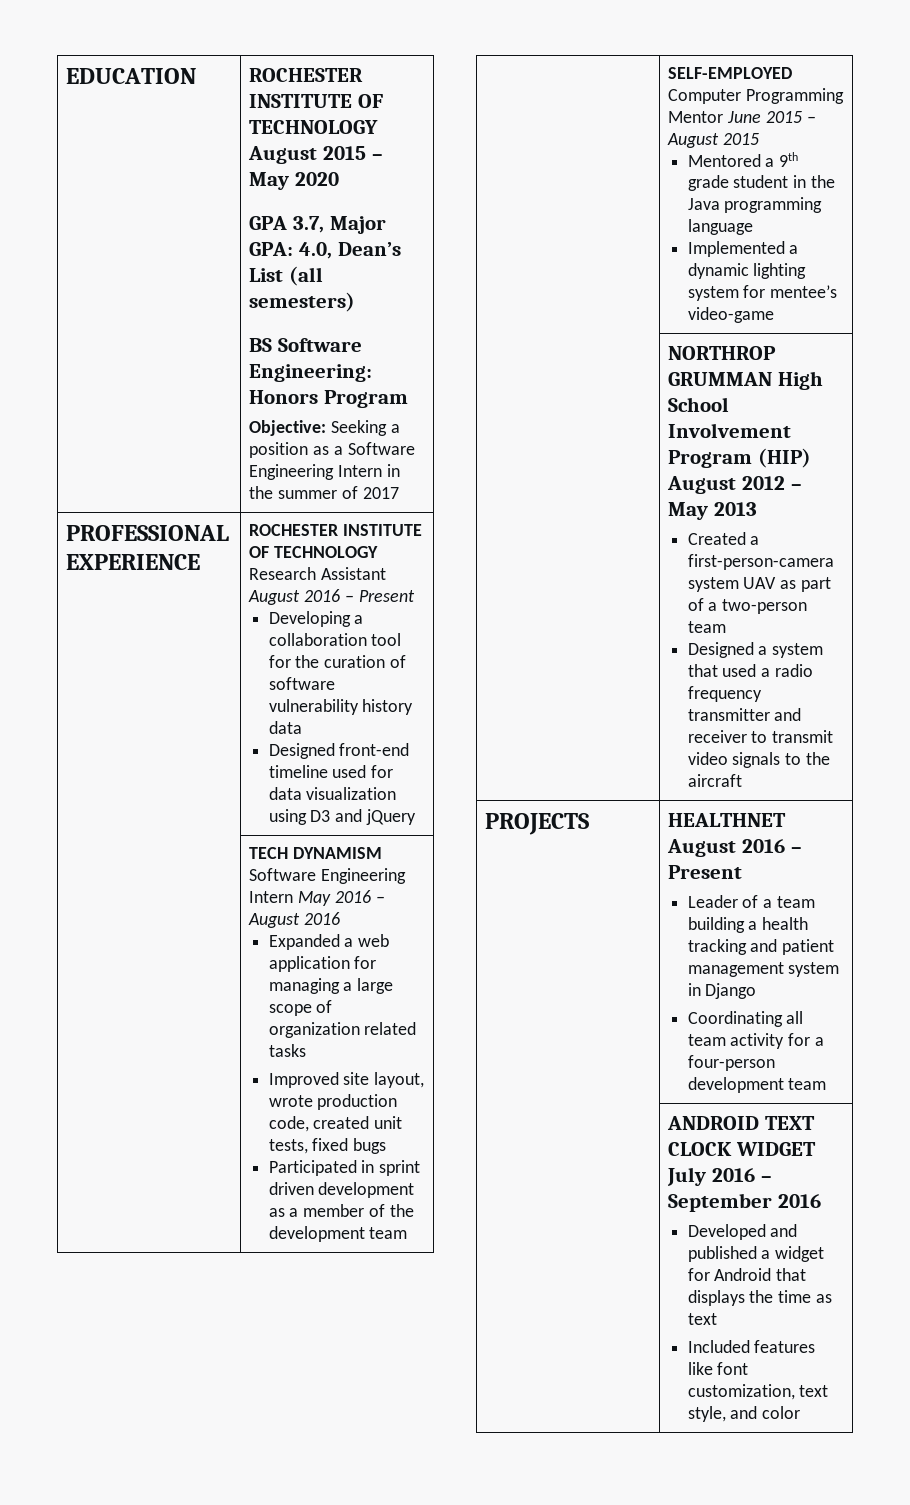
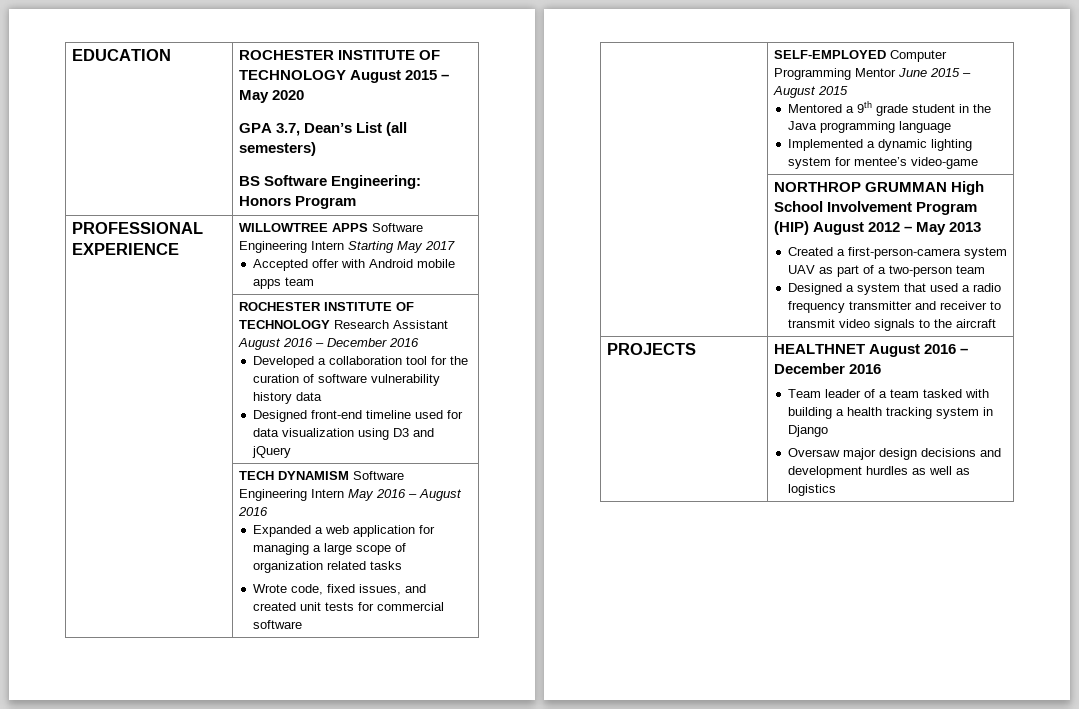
  EDUCATION | ROCHESTER INSTITUTE OF TECHNOLOGY August 2015 – May 2020
- GPA 3.7, Major GPA: 4.0, Dean’s List (all semesters)
+ GPA 3.7, Dean’s List (all semesters)
  BS Software Engineering: Honors Program
- Objective: Seeking a position as a Software Engineering Intern in the summer of 2017
- PROFESSIONAL EXPERIENCE | ROCHESTER INSTITUTE OF TECHNOLOGY Research Assistant August 2016 – Present
- Developing a collaboration tool for the curation of software vulnerability history data
+ PROFESSIONAL EXPERIENCE | WILLOWTREE APPS Software Engineering Intern Starting May 2017
+ Accepted offer with Android mobile apps team
+ | ROCHESTER INSTITUTE OF TECHNOLOGY Research Assistant August 2016 – December 2016
+ Developed a collaboration tool for the curation of software vulnerability history data
- Improved site layout, wrote production code, created unit tests, fixed bugs
- Participated in sprint driven development as a member of the development team
+ Wrote code, fixed issues, and created unit tests for commercial software
- PROJECTS | HEALTHNET August 2016 – Present
- Leader of a team building a health tracking and patient management system in Django
- Coordinating all team activity for a four-person development team
- | ANDROID TEXT CLOCK WIDGET July 2016 – September 2016
- Developed and published a widget for Android that displays the time as text
- Included features like font customization, text style, and color
+ PROJECTS | HEALTHNET August 2016 – December 2016
+ Team leader of a team tasked with building a health tracking system in Django
+ Oversaw major design decisions and development hurdles as well as logistics

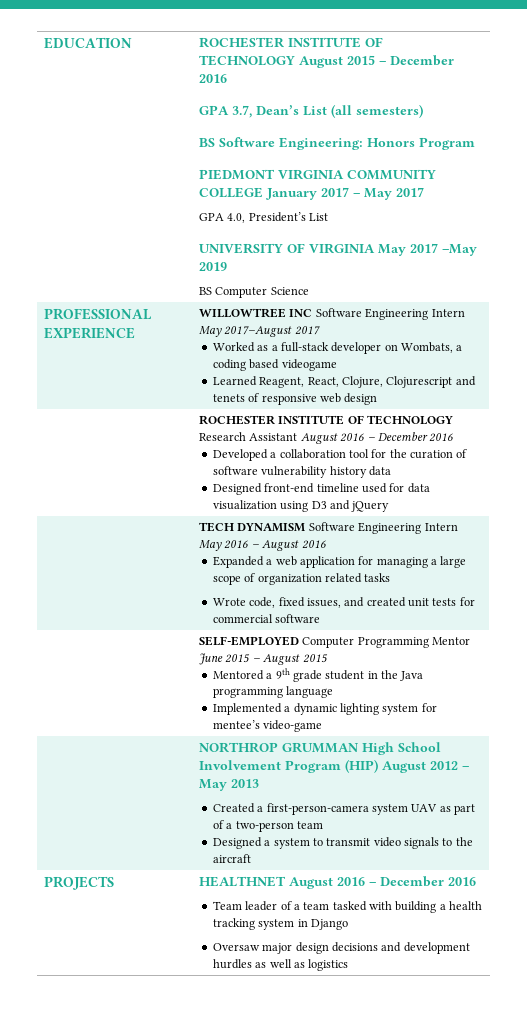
- ROCHESTER INSTITUTE OF TECHNOLOGY August 2015 – May 2020
+ ROCHESTER INSTITUTE OF TECHNOLOGY August 2015 – December 2016
+ PIEDMONT VIRGINIA COMMUNITY COLLEGE January 2017 – May 2017
+ GPA 4.0, President’s List
+ UNIVERSITY OF VIRGINIA May 2017 –May 2019
+ BS Computer Science
- PROFESSIONAL EXPERIENCE | WILLOWTREE APPS Software Engineering Intern Starting May 2017
- Accepted offer with Android mobile apps team
+ PROFESSIONAL EXPERIENCE | WILLOWTREE INC Software Engineering Intern May 2017–August 2017
+ Worked as a full-stack developer on Wombats, a coding based videogame
+ Learned Reagent, React, Clojure, Clojurescript and tenets of responsive web design
- Designed a system that used a radio frequency transmitter and receiver to transmit video signals to the aircraft
+ Designed a system to transmit video signals to the aircraft

